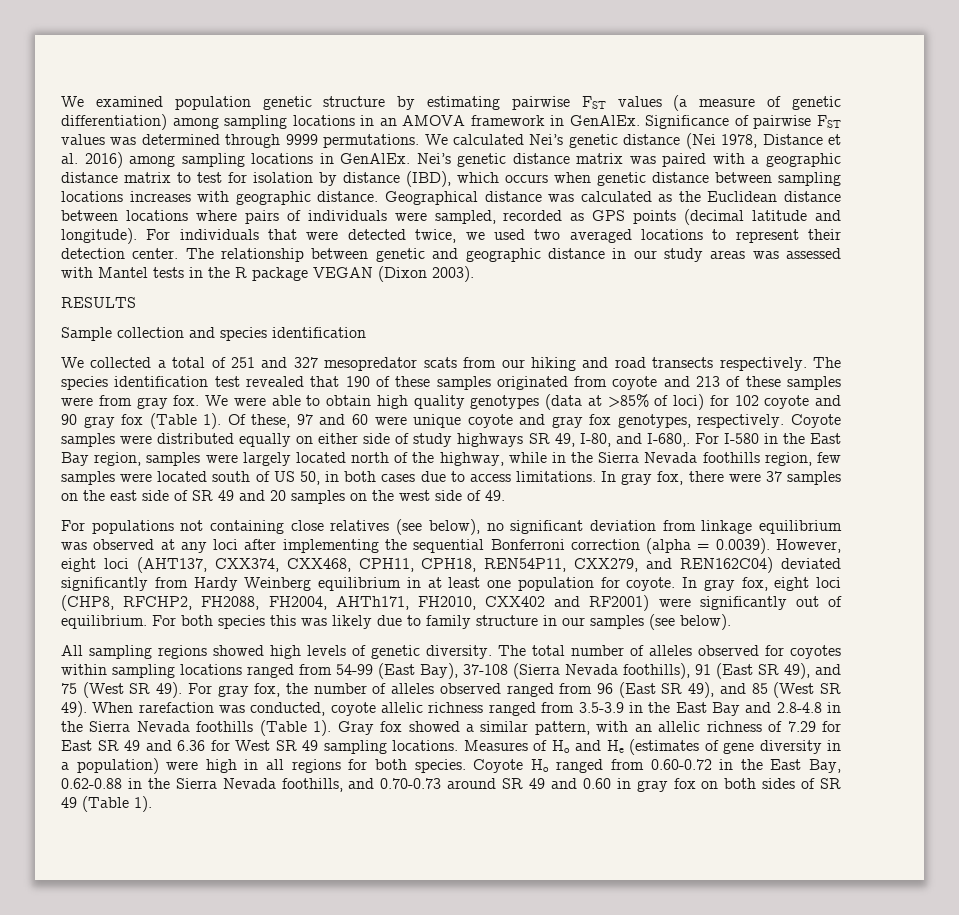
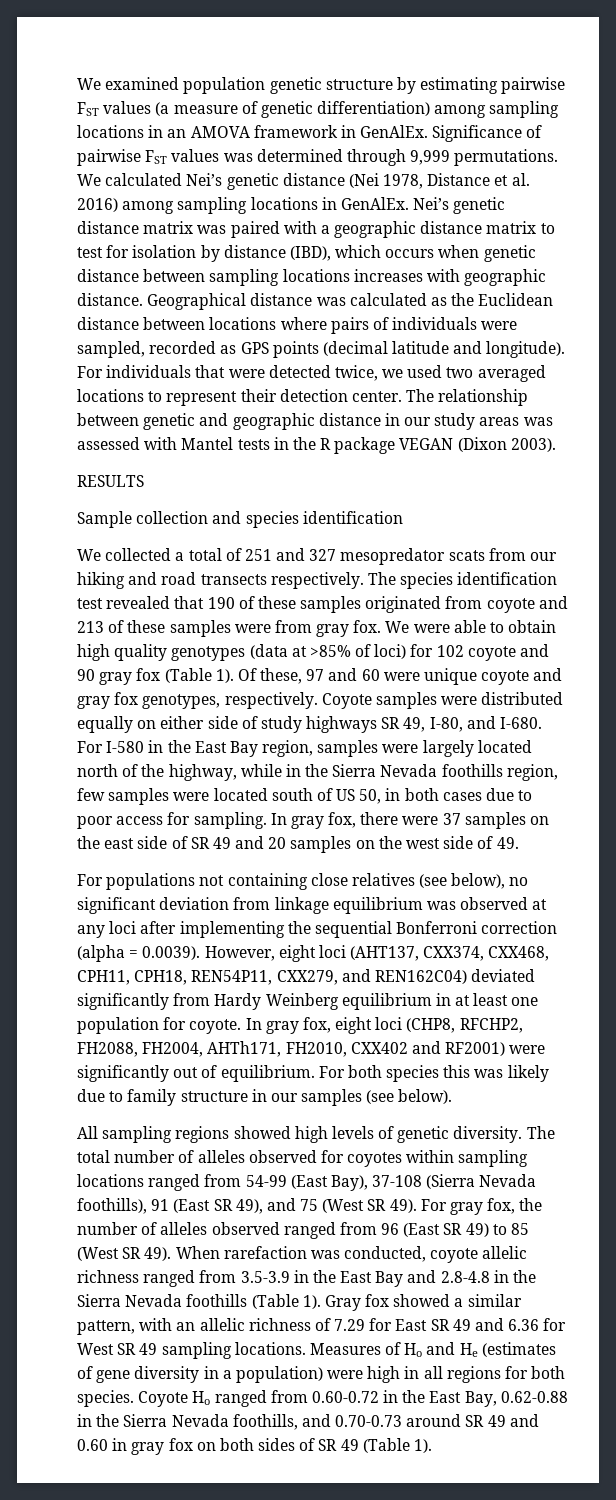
- Significance of pairwise FST values was determined through 9999 permutations.
+ Significance of pairwise FST values was determined through 9,999 permutations.
- Coyote samples were distributed equally on either side of study highways SR 49, I-80, and I-680,.
+ Coyote samples were distributed equally on either side of study highways SR 49, I-80, and I-680.
- For I-580 in the East Bay region, samples were largely located north of the highway, while in the Sierra Nevada foothills region, few samples were located south of US 50, in both cases due to access limitations.
+ For I-580 in the East Bay region, samples were largely located north of the highway, while in the Sierra Nevada foothills region, few samples were located south of US 50, in both cases due to poor access for sampling.
- For gray fox, the number of alleles observed ranged from 96 (East SR 49), and 85 (West SR 49).
+ For gray fox, the number of alleles observed ranged from 96 (East SR 49) to 85 (West SR 49).

